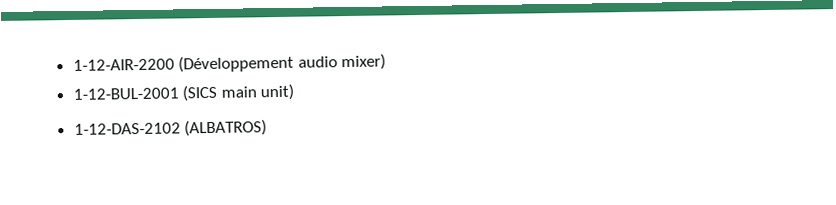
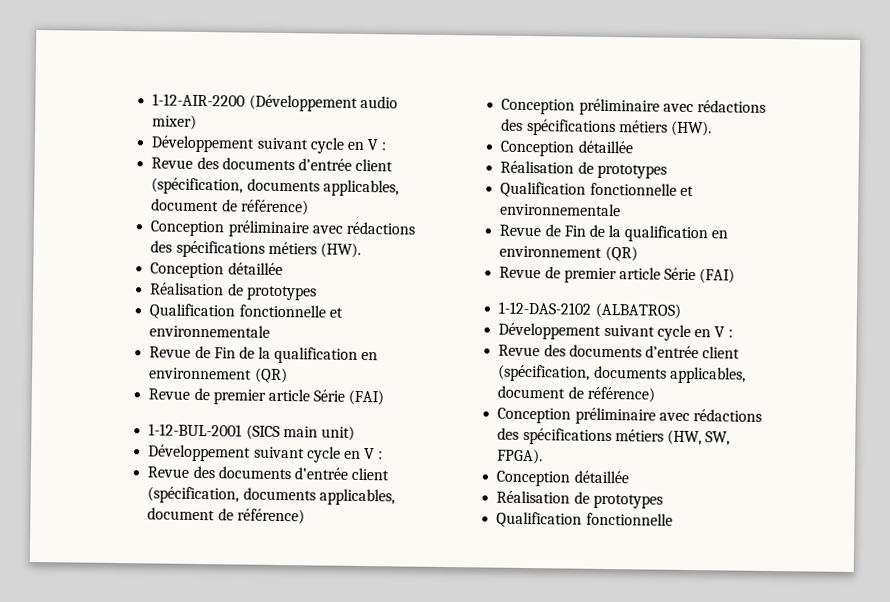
  1-12-AIR-2200 (Développement audio mixer)
+ Développement suivant cycle en V :
+ Revue des documents d’entrée client (spécification, documents applicables, document de référence)
+ Conception préliminaire avec rédactions des spécifications métiers (HW).
+ Conception détaillée
+ Réalisation de prototypes
+ Qualification fonctionnelle et environnementale
+ Revue de Fin de la qualification en environnement (QR)
+ Revue de premier article Série (FAI)
  1-12-BUL-2001 (SICS main unit)
+ Développement suivant cycle en V :
+ Revue des documents d’entrée client (spécification, documents applicables, document de référence)
+ Conception préliminaire avec rédactions des spécifications métiers (HW).
+ Conception détaillée
+ Réalisation de prototypes
+ Qualification fonctionnelle et environnementale
+ Revue de Fin de la qualification en environnement (QR)
+ Revue de premier article Série (FAI)
  1-12-DAS-2102 (ALBATROS)
+ Développement suivant cycle en V :
+ Revue des documents d’entrée client (spécification, documents applicables, document de référence)
+ Conception préliminaire avec rédactions des spécifications métiers (HW, SW, FPGA).
+ Conception détaillée
+ Réalisation de prototypes
+ Qualification fonctionnelle

